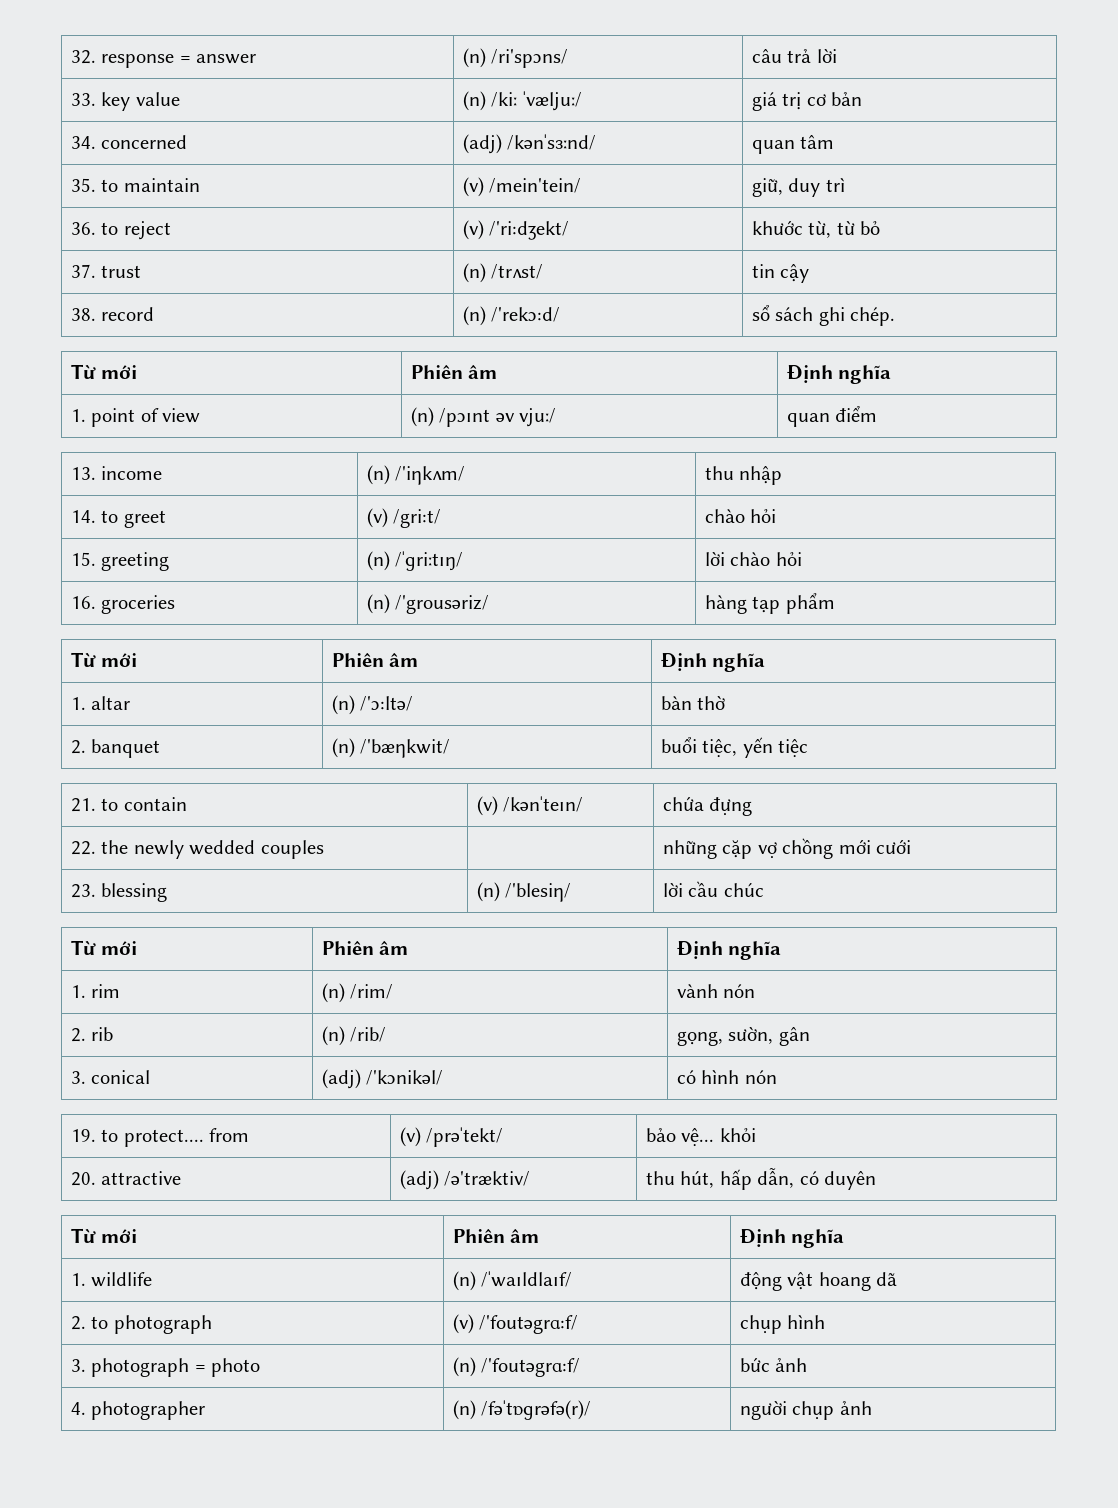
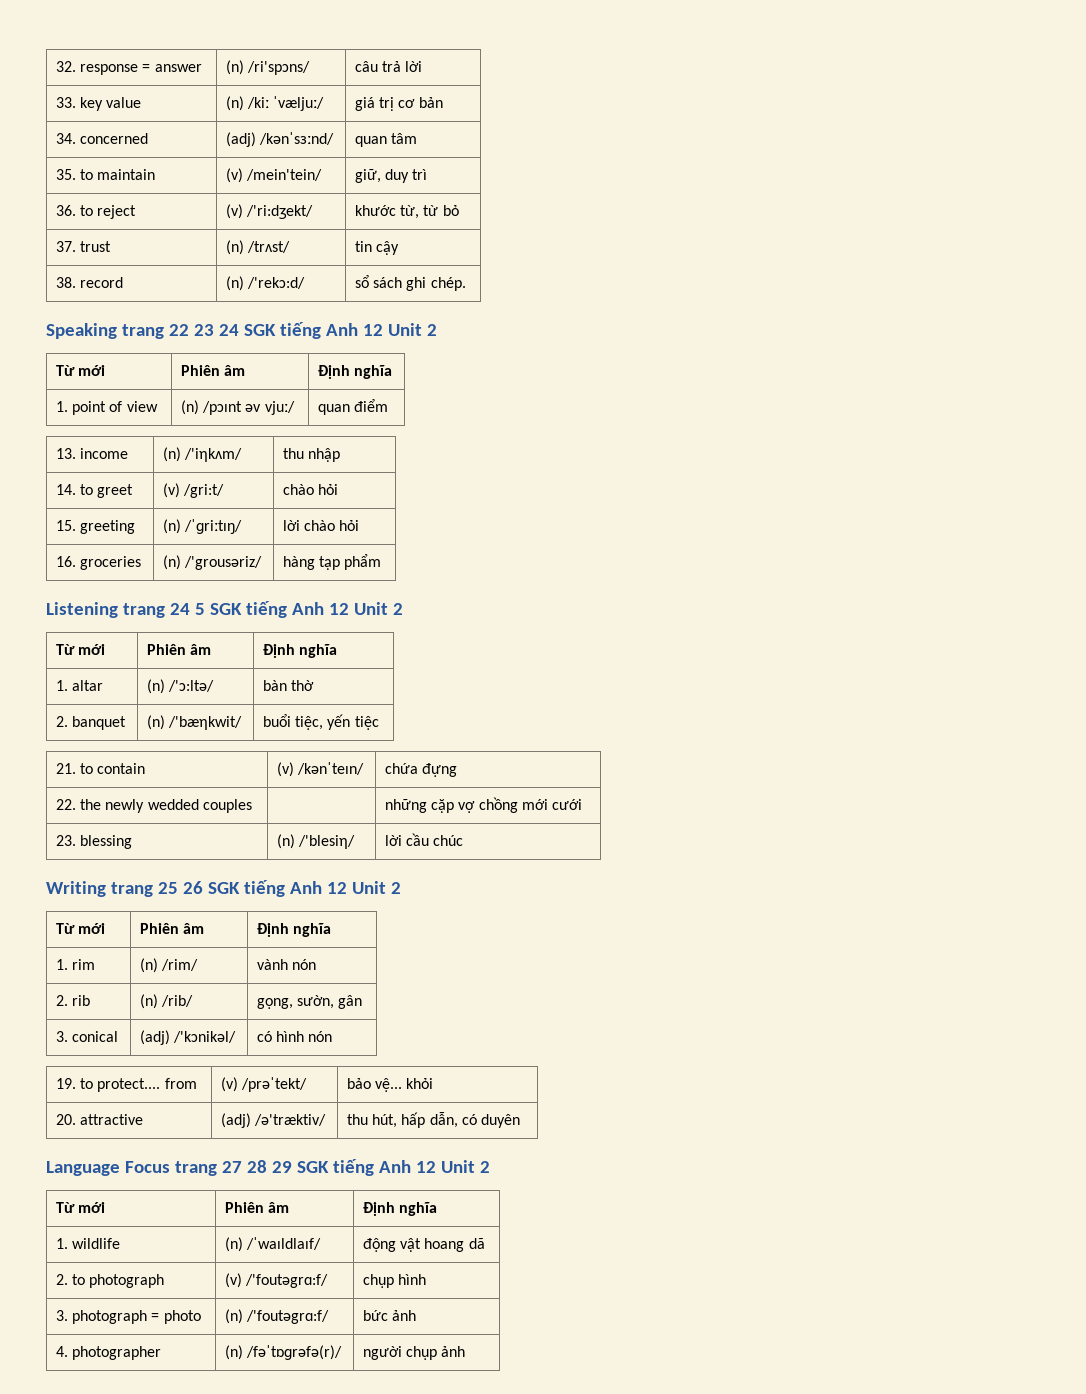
+ Speaking trang 22 23 24 SGK tiếng Anh 12 Unit 2
+ Listening trang 24 5 SGK tiếng Anh 12 Unit 2
+ Writing trang 25 26 SGK tiếng Anh 12 Unit 2
+ Language Focus trang 27 28 29 SGK tiếng Anh 12 Unit 2

